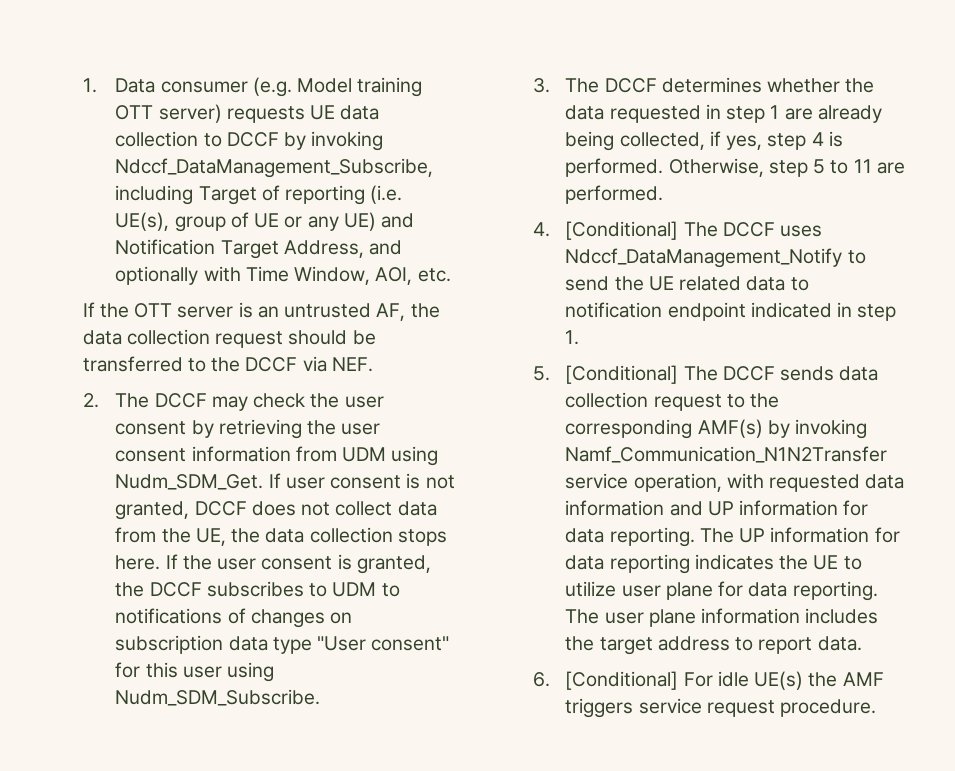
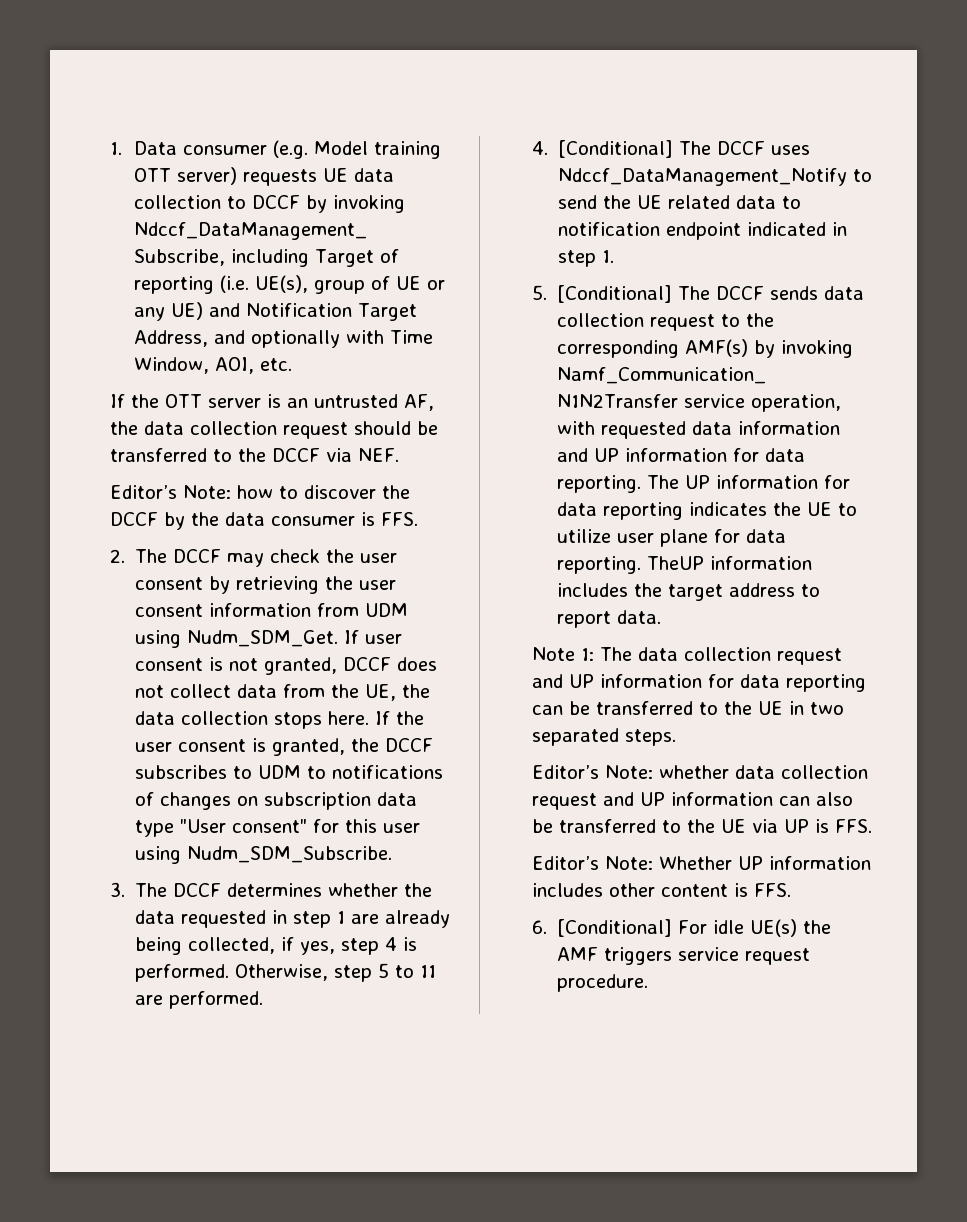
+ Editor’s Note: how to discover the DCCF by the data consumer is FFS.
- The user plane information includes the target address to report data.
+ TheUP information includes the target address to report data.
+ Note 1: The data collection request and UP information for data reporting can be transferred to the UE in two separated steps.
+ Editor’s Note: whether data collection request and UP information can also be transferred to the UE via UP is FFS.
+ Editor’s Note: Whether UP information includes other content is FFS.

